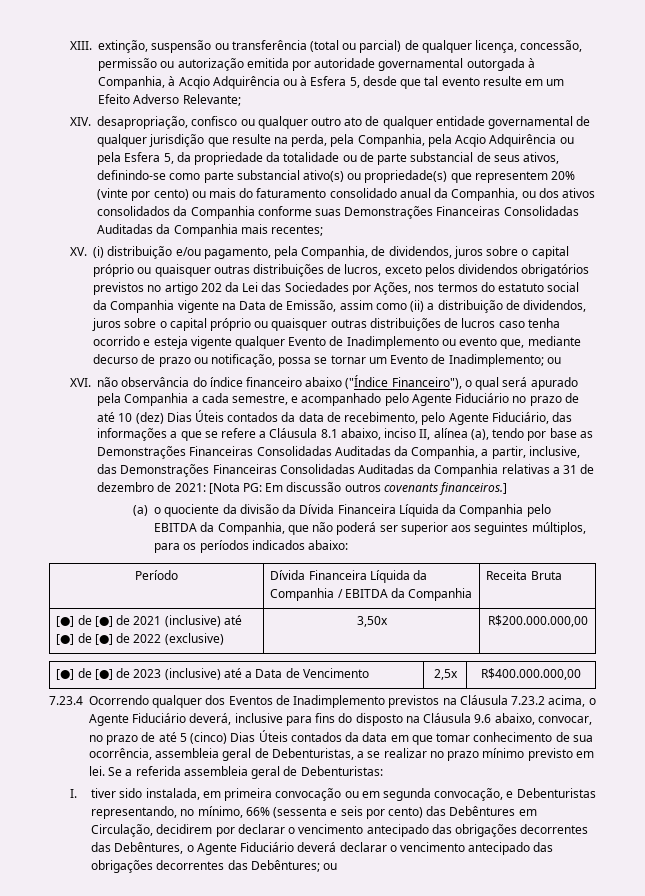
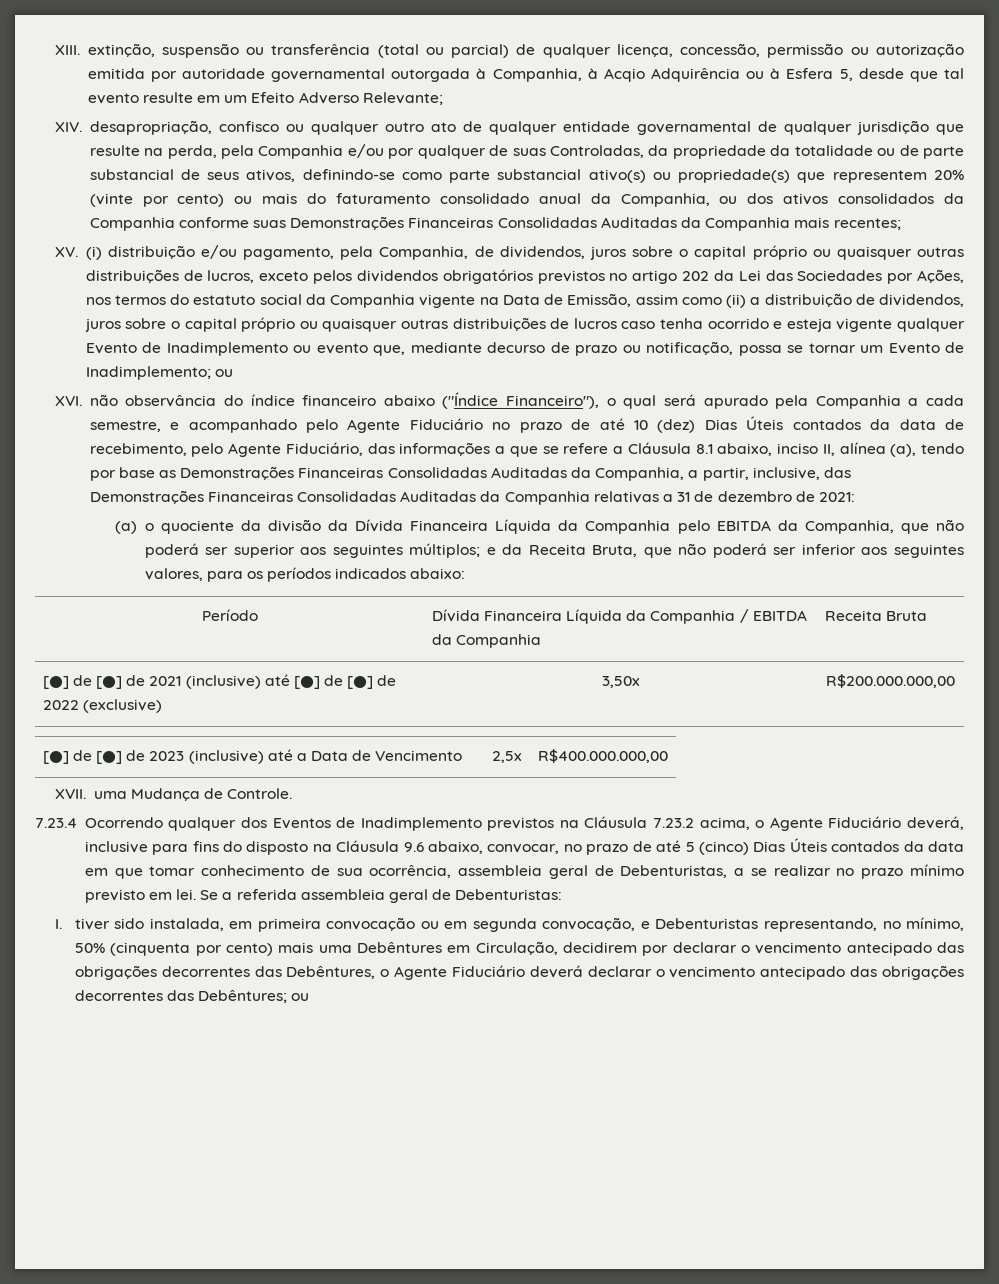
- XIV. desapropriação, confisco ou qualquer outro ato de qualquer entidade governamental de qualquer jurisdição que resulte na perda, pela Companhia, pela Acqio Adquirência ou pela Esfera 5, da propriedade da totalidade ou de parte substancial de seus ativos, definindo-se como parte substancial ativo(s) ou propriedade(s) que representem 20% (vinte por cento) ou mais do faturamento consolidado anual da Companhia, ou dos ativos consolidados da Companhia conforme suas Demonstrações Financeiras Consolidadas Auditadas da Companhia mais recentes;
+ XIV. desapropriação, confisco ou qualquer outro ato de qualquer entidade governamental de qualquer jurisdição que resulte na perda, pela Companhia e/ou por qualquer de suas Controladas, da propriedade da totalidade ou de parte substancial de seus ativos, definindo-se como parte substancial ativo(s) ou propriedade(s) que representem 20% (vinte por cento) ou mais do faturamento consolidado anual da Companhia, ou dos ativos consolidados da Companhia conforme suas Demonstrações Financeiras Consolidadas Auditadas da Companhia mais recentes;
- [Nota PG: Em discussão outros covenants financeiros.]
- (a) o quociente da divisão da Dívida Financeira Líquida da Companhia pelo EBITDA da Companhia, que não poderá ser superior aos seguintes múltiplos, para os períodos indicados abaixo:
+ (a) o quociente da divisão da Dívida Financeira Líquida da Companhia pelo EBITDA da Companhia, que não poderá ser superior aos seguintes múltiplos; e da Receita Bruta, que não poderá ser inferior aos seguintes valores, para os períodos indicados abaixo:
+ XVII. uma Mudança de Controle.
- I. tiver sido instalada, em primeira convocação ou em segunda convocação, e Debenturistas representando, no mínimo, 66% (sessenta e seis por cento) das Debêntures em Circulação, decidirem por declarar o vencimento antecipado das obrigações decorrentes das Debêntures, o Agente Fiduciário deverá declarar o vencimento antecipado das obrigações decorrentes das Debêntures; ou
+ I. tiver sido instalada, em primeira convocação ou em segunda convocação, e Debenturistas representando, no mínimo, 50% (cinquenta por cento) mais uma Debêntures em Circulação, decidirem por declarar o vencimento antecipado das obrigações decorrentes das Debêntures, o Agente Fiduciário deverá declarar o vencimento antecipado das obrigações decorrentes das Debêntures; ou

